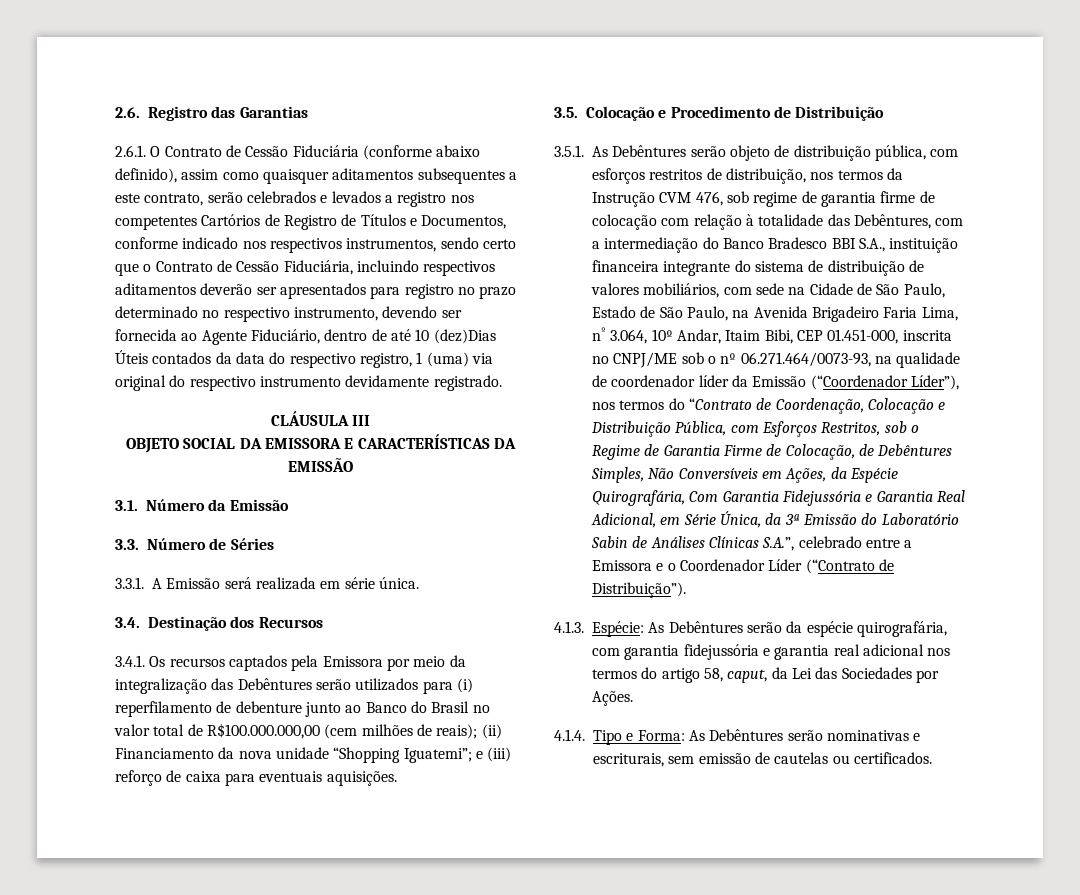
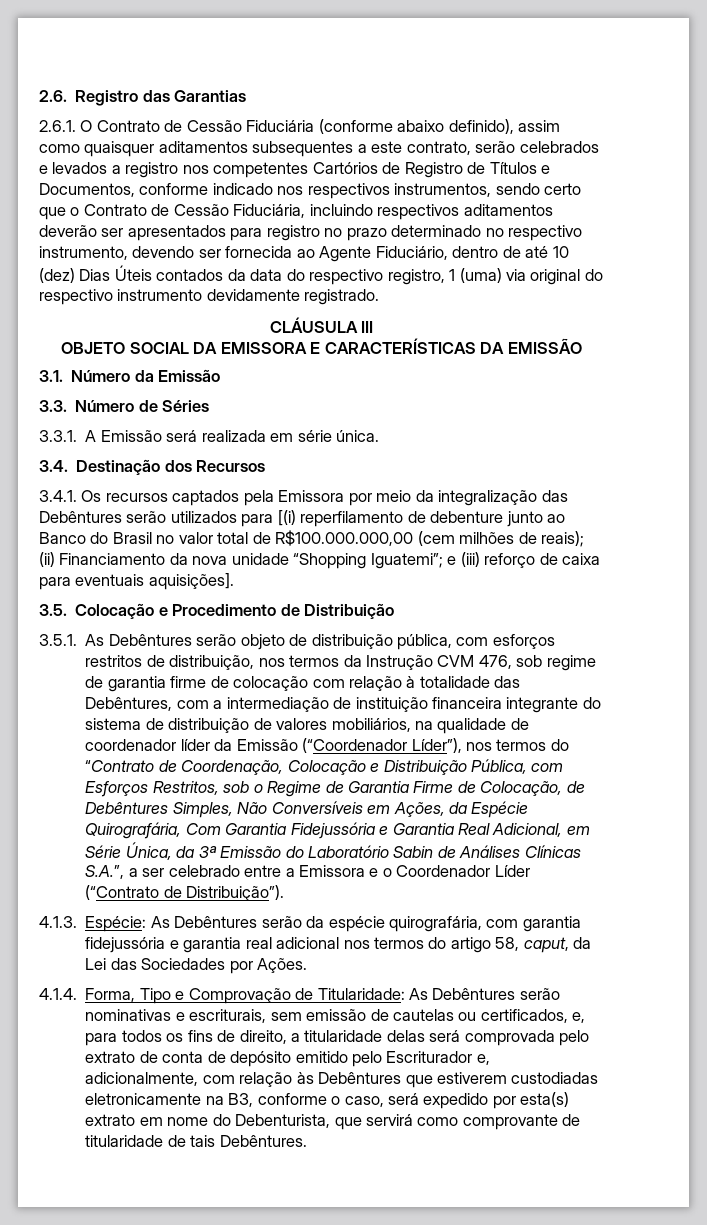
- 2.6.1. O Contrato de Cessão Fiduciária (conforme abaixo definido), assim como quaisquer aditamentos subsequentes a este contrato, serão celebrados e levados a registro nos competentes Cartórios de Registro de Títulos e Documentos, conforme indicado nos respectivos instrumentos, sendo certo que o Contrato de Cessão Fiduciária, incluindo respectivos aditamentos deverão ser apresentados para registro no prazo determinado no respectivo instrumento, devendo ser fornecida ao Agente Fiduciário, dentro de até 10 (dez)Dias Úteis contados da data do respectivo registro, 1 (uma) via original do respectivo instrumento devidamente registrado.
+ 2.6.1. O Contrato de Cessão Fiduciária (conforme abaixo definido), assim como quaisquer aditamentos subsequentes a este contrato, serão celebrados e levados a registro nos competentes Cartórios de Registro de Títulos e Documentos, conforme indicado nos respectivos instrumentos, sendo certo que o Contrato de Cessão Fiduciária, incluindo respectivos aditamentos deverão ser apresentados para registro no prazo determinado no respectivo instrumento, devendo ser fornecida ao Agente Fiduciário, dentro de até 10 (dez) Dias Úteis contados da data do respectivo registro, 1 (uma) via original do respectivo instrumento devidamente registrado.
- 3.4.1. Os recursos captados pela Emissora por meio da integralização das Debêntures serão utilizados para (i) reperfilamento de debenture junto ao Banco do Brasil no valor total de R$100.000.000,00 (cem milhões de reais); (ii) Financiamento da nova unidade “Shopping Iguatemi”; e (iii) reforço de caixa para eventuais aquisições.
+ 3.4.1. Os recursos captados pela Emissora por meio da integralização das Debêntures serão utilizados para [(i) reperfilamento de debenture junto ao Banco do Brasil no valor total de R$100.000.000,00 (cem milhões de reais); (ii) Financiamento da nova unidade “Shopping Iguatemi”; e (iii) reforço de caixa para eventuais aquisições].
- 3.5.1. As Debêntures serão objeto de distribuição pública, com esforços restritos de distribuição, nos termos da Instrução CVM 476, sob regime de garantia firme de colocação com relação à totalidade das Debêntures, com a intermediação do Banco Bradesco BBI S.A., instituição financeira integrante do sistema de distribuição de valores mobiliários, com sede na Cidade de São Paulo, Estado de São Paulo, na Avenida Brigadeiro Faria Lima, nº 3.064, 10º Andar, Itaim Bibi, CEP 01.451-000, inscrita no CNPJ/ME sob o nº 06.271.464/0073-93, na qualidade de coordenador líder da Emissão (“Coordenador Líder”), nos termos do “Contrato de Coordenação, Colocação e Distribuição Pública, com Esforços Restritos, sob o Regime de Garantia Firme de Colocação, de Debêntures Simples, Não Conversíveis em Ações, da Espécie Quirografária, Com Garantia Fidejussória e Garantia Real Adicional, em Série Única, da 3ª Emissão do Laboratório Sabin de Análises Clínicas S.A.”, celebrado entre a Emissora e o Coordenador Líder (“Contrato de Distribuição”).
+ 3.5.1. As Debêntures serão objeto de distribuição pública, com esforços restritos de distribuição, nos termos da Instrução CVM 476, sob regime de garantia firme de colocação com relação à totalidade das Debêntures, com a intermediação de instituição financeira integrante do sistema de distribuição de valores mobiliários, na qualidade de coordenador líder da Emissão (“Coordenador Líder”), nos termos do “Contrato de Coordenação, Colocação e Distribuição Pública, com Esforços Restritos, sob o Regime de Garantia Firme de Colocação, de Debêntures Simples, Não Conversíveis em Ações, da Espécie Quirografária, Com Garantia Fidejussória e Garantia Real Adicional, em Série Única, da 3ª Emissão do Laboratório Sabin de Análises Clínicas S.A.”, a ser celebrado entre a Emissora e o Coordenador Líder (“Contrato de Distribuição”).
- 4.1.4. Tipo e Forma: As Debêntures serão nominativas e escriturais, sem emissão de cautelas ou certificados.
+ 4.1.4. Forma, Tipo e Comprovação de Titularidade: As Debêntures serão nominativas e escriturais, sem emissão de cautelas ou certificados, e, para todos os fins de direito, a titularidade delas será comprovada pelo extrato de conta de depósito emitido pelo Escriturador e, adicionalmente, com relação às Debêntures que estiverem custodiadas eletronicamente na B3, conforme o caso, será expedido por esta(s) extrato em nome do Debenturista, que servirá como comprovante de titularidade de tais Debêntures.

